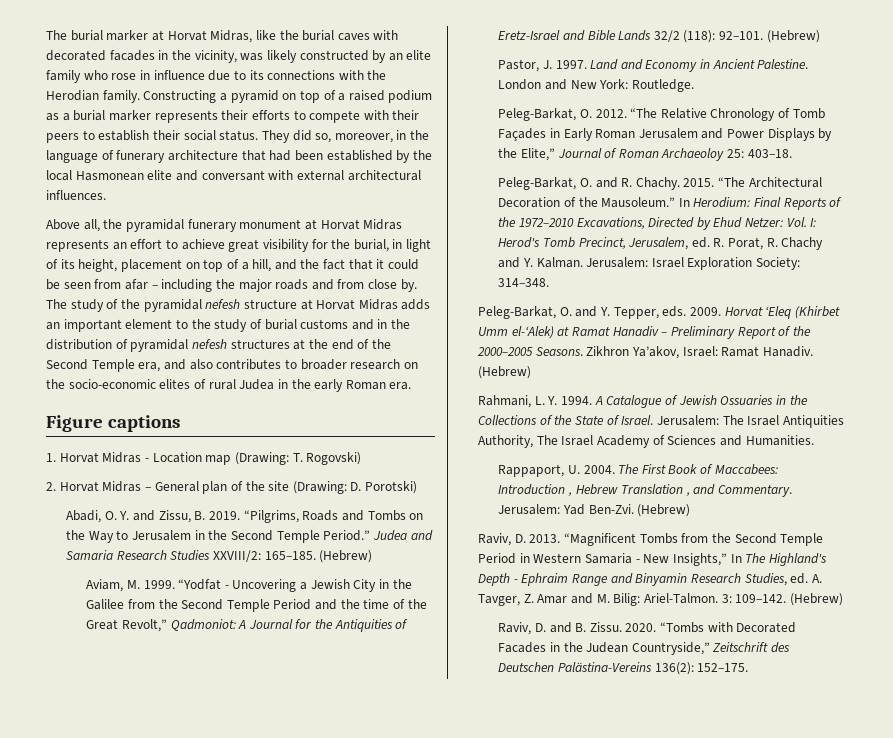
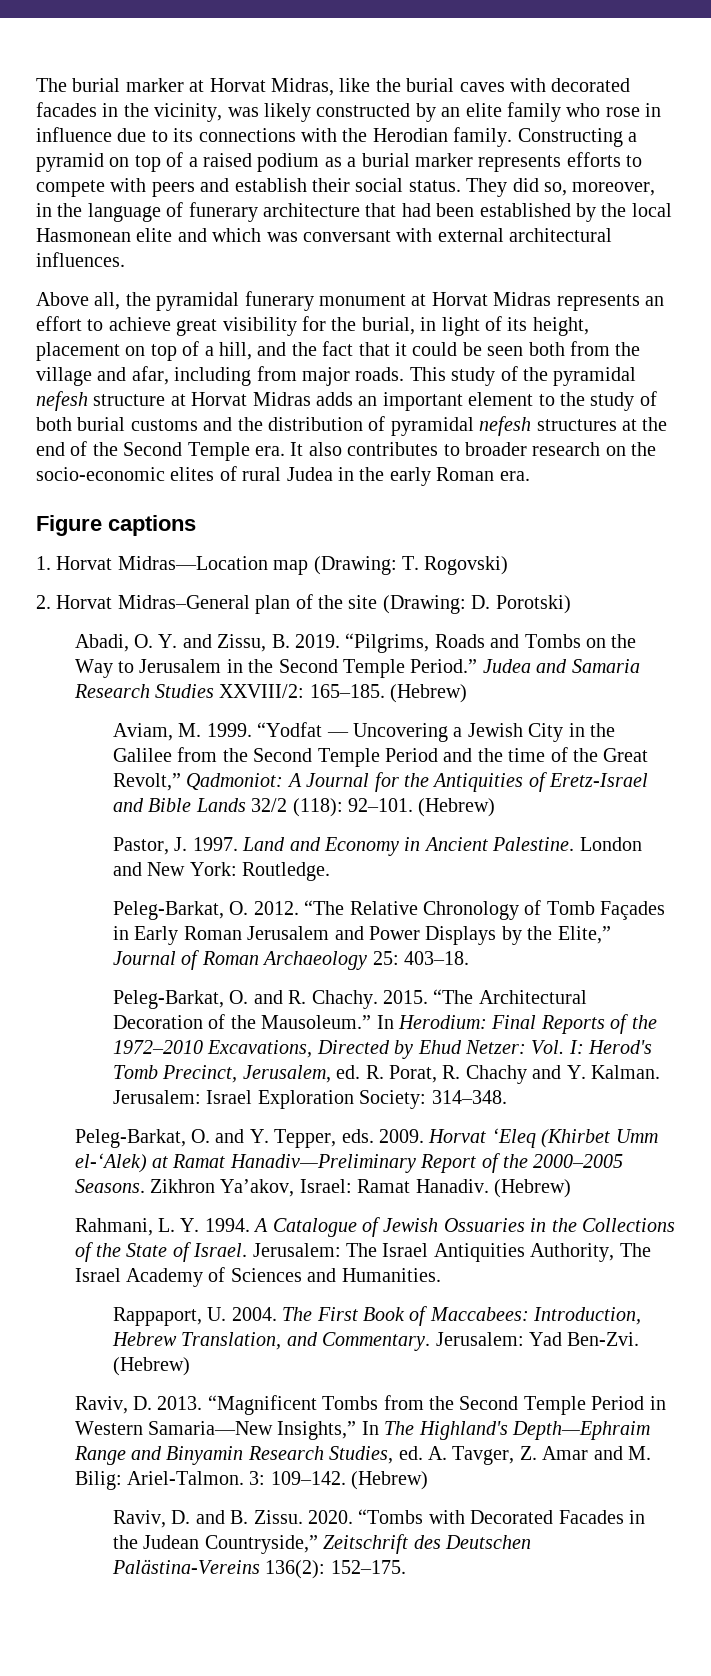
- Constructing a pyramid on top of a raised podium as a burial marker represents their efforts to compete with their peers to establish their social status.
+ Constructing a pyramid on top of a raised podium as a burial marker represents efforts to compete with peers and establish their social status.
- They did so, moreover, in the language of funerary architecture that had been established by the local Hasmonean elite and conversant with external architectural influences.
+ They did so, moreover, in the language of funerary architecture that had been established by the local Hasmonean elite and which was conversant with external architectural influences.
- Above all, the pyramidal funerary monument at Horvat Midras represents an effort to achieve great visibility for the burial, in light of its height, placement on top of a hill, and the fact that it could be seen from afar – including the major roads and from close by. The study of the pyramidal nefesh structure at Horvat Midras adds an important element to the study of burial customs and in the distribution of pyramidal nefesh structures at the end of the Second Temple era, and also contributes to broader research on the socio-economic elites of rural Judea in the early Roman era.
+ Above all, the pyramidal funerary monument at Horvat Midras represents an effort to achieve great visibility for the burial, in light of its height, placement on top of a hill, and the fact that it could be seen both from the village and afar, including from major roads. This study of the pyramidal nefesh structure at Horvat Midras adds an important element to the study of both burial customs and the distribution of pyramidal nefesh structures at the end of the Second Temple era. It also contributes to broader research on the socio-economic elites of rural Judea in the early Roman era.
- 1. Horvat Midras - Location map (Drawing: T. Rogovski)
+ 1. Horvat Midras—Location map (Drawing: T. Rogovski)
- 2. Horvat Midras – General plan of the site (Drawing: D. Porotski)
+ 2. Horvat Midras–General plan of the site (Drawing: D. Porotski)
- “Yodfat - Uncovering a Jewish City in the Galilee from the Second Temple Period and the time of the Great Revolt,” Qadmoniot: A Journal for the Antiquities of Eretz-Israel and Bible Lands 32/2 (118): 92–101.
+ “Yodfat — Uncovering a Jewish City in the Galilee from the Second Temple Period and the time of the Great Revolt,” Qadmoniot: A Journal for the Antiquities of Eretz-Israel and Bible Lands 32/2 (118): 92–101.
- “The Relative Chronology of Tomb Façades in Early Roman Jerusalem and Power Displays by the Elite,” Journal of Roman Archaeoloy 25: 403–18.
+ “The Relative Chronology of Tomb Façades in Early Roman Jerusalem and Power Displays by the Elite,” Journal of Roman Archaeology 25: 403–18.
- Horvat ‘Eleq (Khirbet Umm el-‘Alek) at Ramat Hanadiv – Preliminary Report of the 2000–2005 Seasons.
+ Horvat ‘Eleq (Khirbet Umm el-‘Alek) at Ramat Hanadiv—Preliminary Report of the 2000–2005 Seasons.
- The First Book of Maccabees: Introduction , Hebrew Translation , and Commentary.
+ The First Book of Maccabees: Introduction, Hebrew Translation, and Commentary.
- “Magnificent Tombs from the Second Temple Period in Western Samaria - New Insights,” In The Highland's Depth - Ephraim Range and Binyamin Research Studies, ed. A. Tavger, Z. Amar and M. Bilig: Ariel-Talmon.
+ “Magnificent Tombs from the Second Temple Period in Western Samaria—New Insights,” In The Highland's Depth—Ephraim Range and Binyamin Research Studies, ed. A. Tavger, Z. Amar and M. Bilig: Ariel-Talmon.

